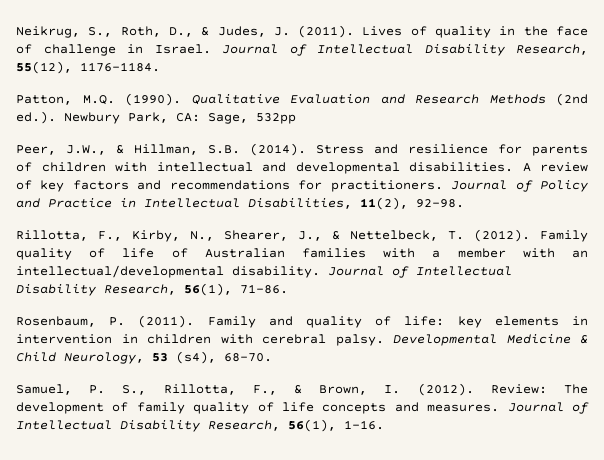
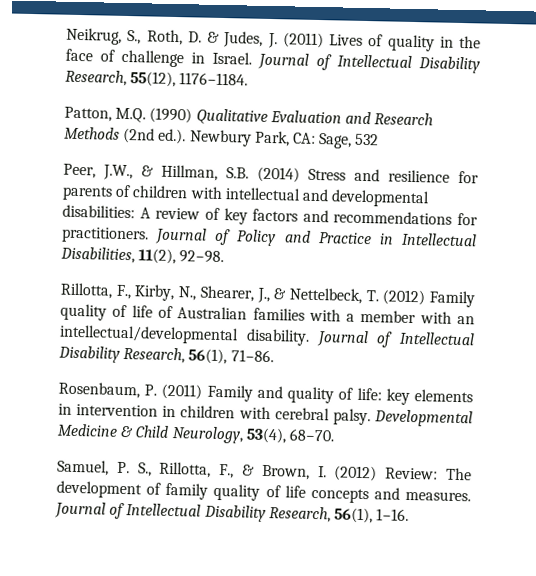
- Neikrug, S., Roth, D., & Judes, J. (2011). Lives of quality in the face of challenge in Israel.
+ Neikrug, S., Roth, D. & Judes, J. (2011) Lives of quality in the face of challenge in Israel.
- Patton, M.Q. (1990). Qualitative Evaluation and Research Methods (2nd ed.). Newbury Park, CA: Sage, 532pp
+ Patton, M.Q. (1990) Qualitative Evaluation and Research Methods (2nd ed.). Newbury Park, CA: Sage, 532
- Peer, J.W., & Hillman, S.B. (2014). Stress and resilience for parents of children with intellectual and developmental disabilities. A review of key factors and recommendations for practitioners.
+ Peer, J.W., & Hillman, S.B. (2014) Stress and resilience for parents of children with intellectual and developmental disabilities: A review of key factors and recommendations for practitioners.
- Rillotta, F., Kirby, N., Shearer, J., & Nettelbeck, T. (2012). Family quality of life of Australian families with a member with an intellectual/developmental disability.
+ Rillotta, F., Kirby, N., Shearer, J., & Nettelbeck, T. (2012) Family quality of life of Australian families with a member with an intellectual/developmental disability.
- Rosenbaum, P. (2011). Family and quality of life: key elements in intervention in children with cerebral palsy.
+ Rosenbaum, P. (2011) Family and quality of life: key elements in intervention in children with cerebral palsy.
- Developmental Medicine & Child Neurology, 53 (s4), 68−70.
+ Developmental Medicine & Child Neurology, 53(4), 68−70.
- Samuel, P. S., Rillotta, F., & Brown, I. (2012). Review: The development of family quality of life concepts and measures.
+ Samuel, P. S., Rillotta, F., & Brown, I. (2012) Review: The development of family quality of life concepts and measures.

